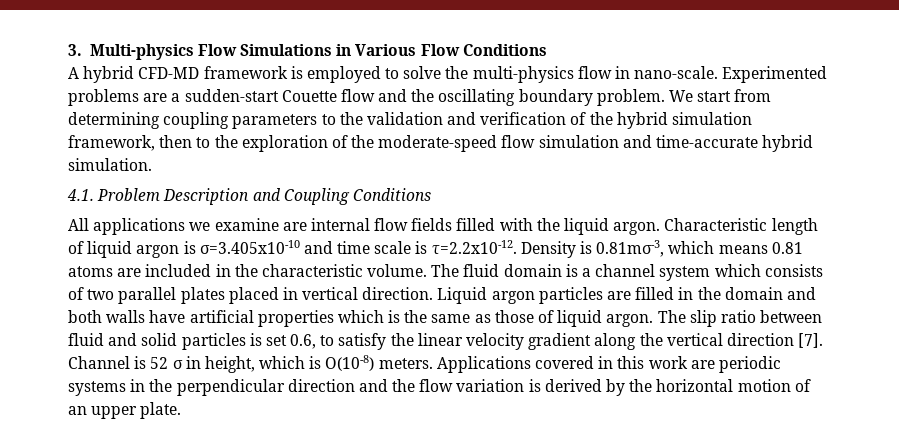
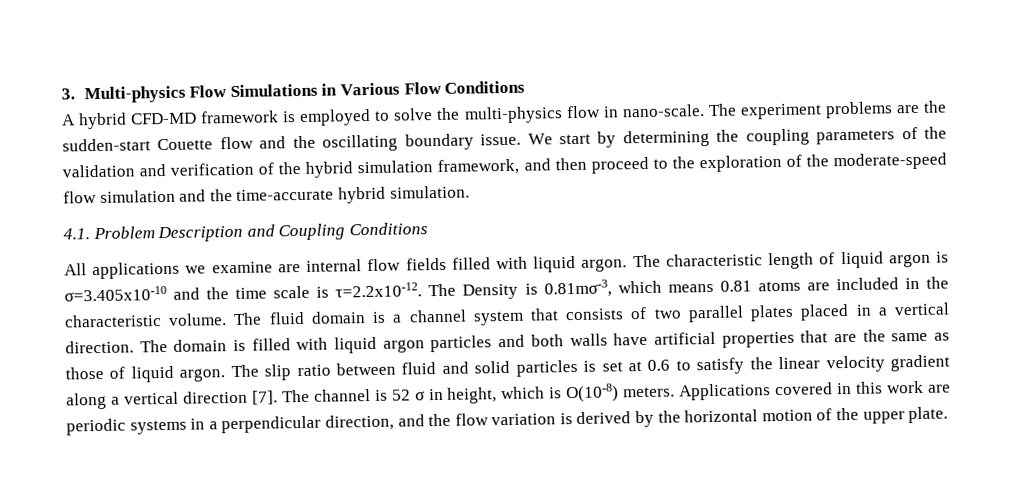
- Experimented problems are a sudden-start Couette flow and the oscillating boundary problem.
+ The experiment problems are the sudden-start Couette flow and the oscillating boundary issue.
- We start from determining coupling parameters to the validation and verification of the hybrid simulation framework, then to the exploration of the moderate-speed flow simulation and time-accurate hybrid simulation.
+ We start by determining the coupling parameters of the validation and verification of the hybrid simulation framework, and then proceed to the exploration of the moderate-speed flow simulation and the time-accurate hybrid simulation.
- All applications we examine are internal flow fields filled with the liquid argon. Characteristic length of liquid argon is σ=3.405x10-10 and time scale is τ=2.2x10-12. Density is 0.81mσ-3, which means 0.81 atoms are included in the characteristic volume.
+ All applications we examine are internal flow fields filled with liquid argon. The characteristic length of liquid argon is σ=3.405x10-10 and the time scale is τ=2.2x10-12. The Density is 0.81mσ-3, which means 0.81 atoms are included in the characteristic volume.
- The fluid domain is a channel system which consists of two parallel plates placed in vertical direction.
+ The fluid domain is a channel system that consists of two parallel plates placed in a vertical direction.
- Liquid argon particles are filled in the domain and both walls have artificial properties which is the same as those of liquid argon.
+ The domain is filled with liquid argon particles and both walls have artificial properties that are the same as those of liquid argon.
- The slip ratio between fluid and solid particles is set 0.6, to satisfy the linear velocity gradient along the vertical direction [7].
+ The slip ratio between fluid and solid particles is set at 0.6 to satisfy the linear velocity gradient along a vertical direction [7].
- Channel is 52 σ in height, which is O(10-8) meters.
+ The channel is 52 σ in height, which is O(10-8) meters.
- Applications covered in this work are periodic systems in the perpendicular direction and the flow variation is derived by the horizontal motion of an upper plate.
+ Applications covered in this work are periodic systems in a perpendicular direction, and the flow variation is derived by the horizontal motion of the upper plate.

